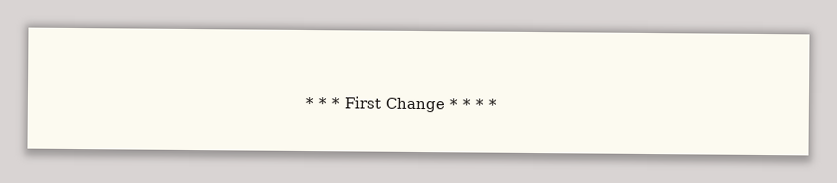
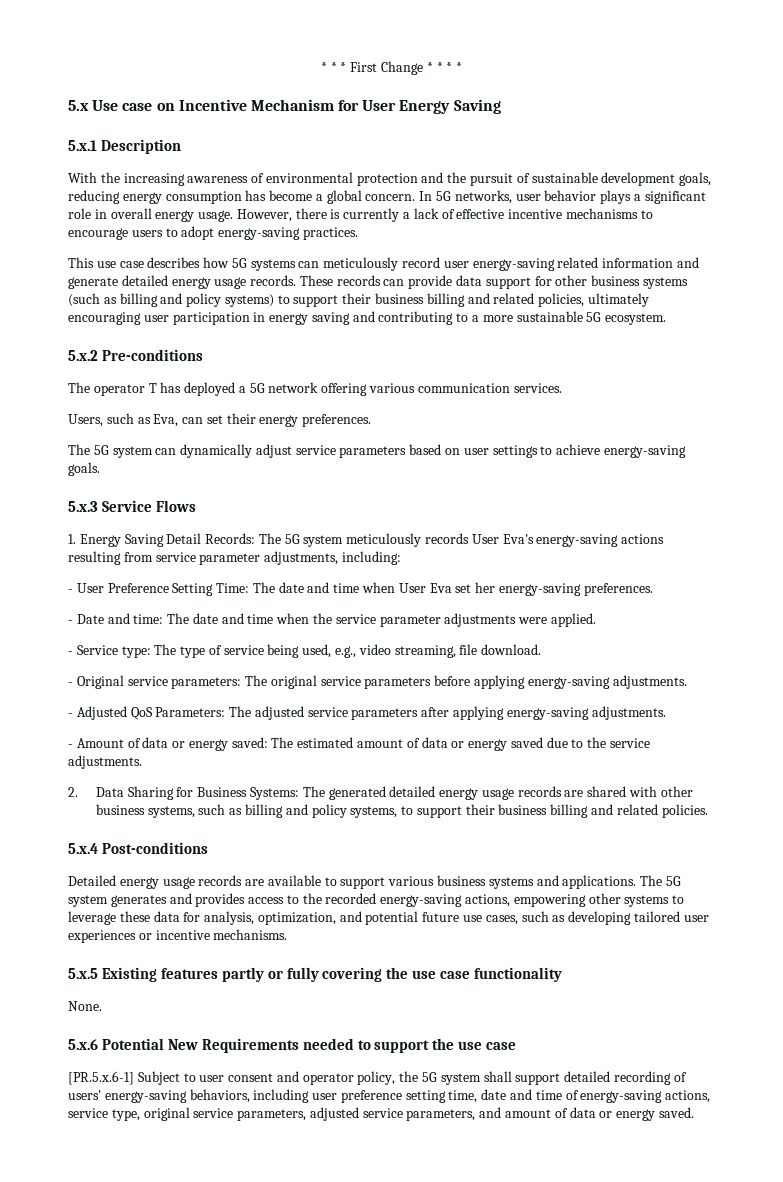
+ 5.x Use case on Incentive Mechanism for User Energy Saving
+ 5.x.1 Description
+ With the increasing awareness of environmental protection and the pursuit of sustainable development goals, reducing energy consumption has become a global concern. In 5G networks, user behavior plays a significant role in overall energy usage. However, there is currently a lack of effective incentive mechanisms to encourage users to adopt energy-saving practices.
+ This use case describes how 5G systems can meticulously record user energy-saving related information and generate detailed energy usage records. These records can provide data support for other business systems (such as billing and policy systems) to support their business billing and related policies, ultimately encouraging user participation in energy saving and contributing to a more sustainable 5G ecosystem.
+ 5.x.2 Pre-conditions
+ The operator T has deployed a 5G network offering various communication services.
+ Users, such as Eva, can set their energy preferences.
+ The 5G system can dynamically adjust service parameters based on user settings to achieve energy-saving goals.
+ 5.x.3 Service Flows
+ 1. Energy Saving Detail Records: The 5G system meticulously records User Eva's energy-saving actions resulting from service parameter adjustments, including:
+ - User Preference Setting Time: The date and time when User Eva set her energy-saving preferences.
+ - Date and time: The date and time when the service parameter adjustments were applied.
+ - Service type: The type of service being used, e.g., video streaming, file download.
+ - Original service parameters: The original service parameters before applying energy-saving adjustments.
+ - Adjusted QoS Parameters: The adjusted service parameters after applying energy-saving adjustments.
+ - Amount of data or energy saved: The estimated amount of data or energy saved due to the service adjustments.
+ 2. Data Sharing for Business Systems: The generated detailed energy usage records are shared with other business systems, such as billing and policy systems, to support their business billing and related policies.
+ 5.x.4 Post-conditions
+ Detailed energy usage records are available to support various business systems and applications. The 5G system generates and provides access to the recorded energy-saving actions, empowering other systems to leverage these data for analysis, optimization, and potential future use cases, such as developing tailored user experiences or incentive mechanisms.
+ 5.x.5 Existing features partly or fully covering the use case functionality
+ None.
+ 5.x.6 Potential New Requirements needed to support the use case
+ [PR.5.x.6-1] Subject to user consent and operator policy, the 5G system shall support detailed recording of users' energy-saving behaviors, including user preference setting time, date and time of energy-saving actions, service type, original service parameters, adjusted service parameters, and amount of data or energy saved.

